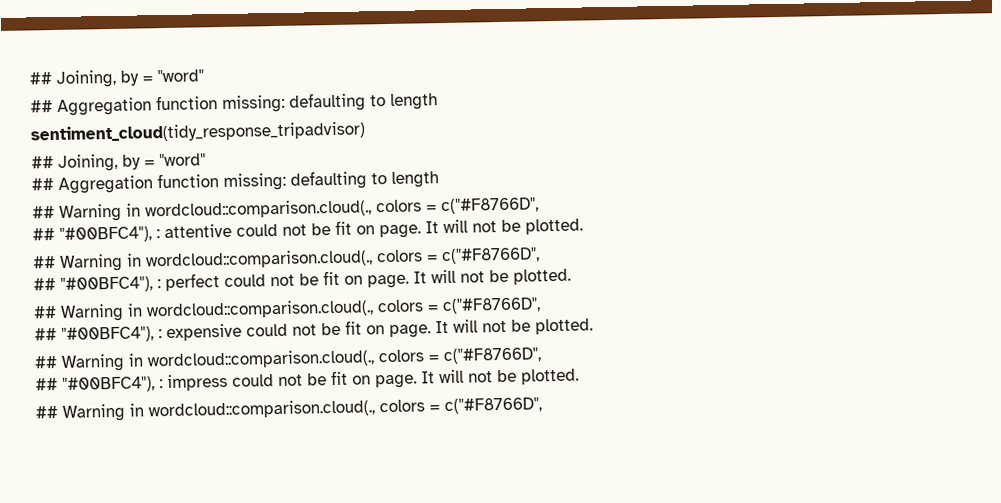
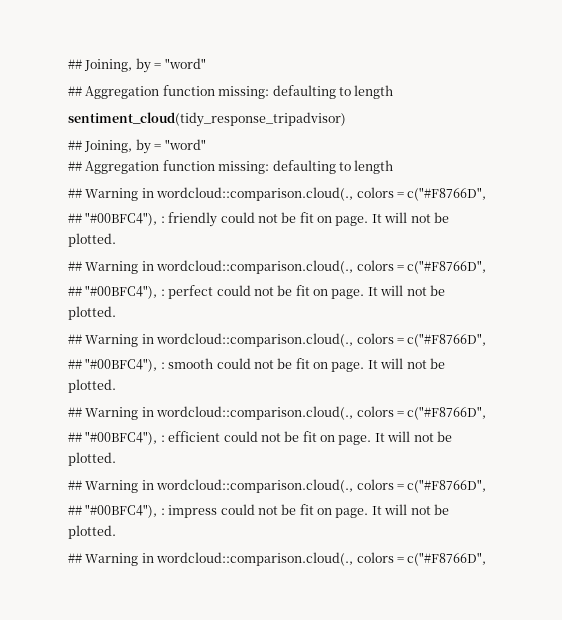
- ## "#00BFC4"), : attentive could not be fit on page.
+ ## "#00BFC4"), : friendly could not be fit on page.
- ## "#00BFC4"), : expensive could not be fit on page.
+ ## "#00BFC4"), : smooth could not be fit on page. It will not be plotted.
+ ## Warning in wordcloud::comparison.cloud(., colors = c("#F8766D",
+ ## "#00BFC4"), : efficient could not be fit on page.

